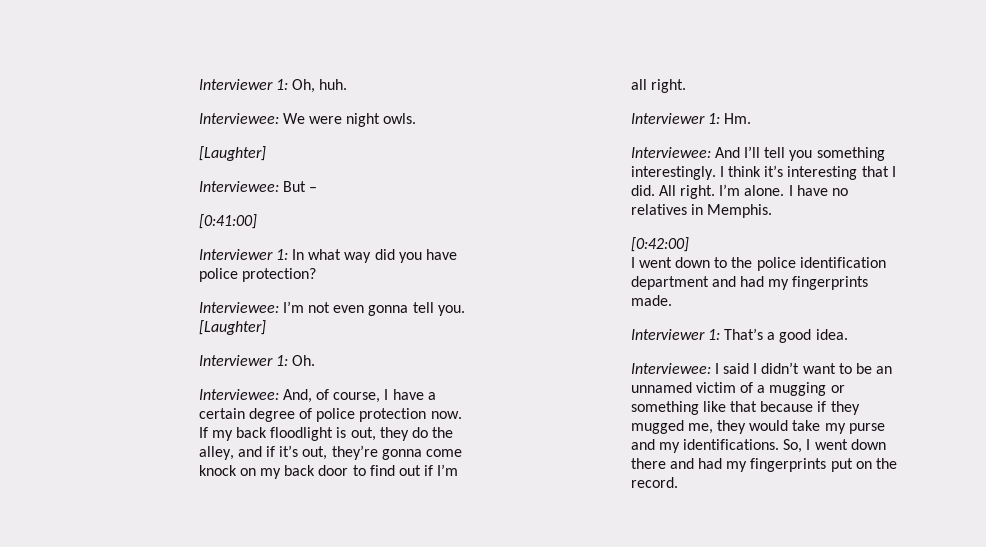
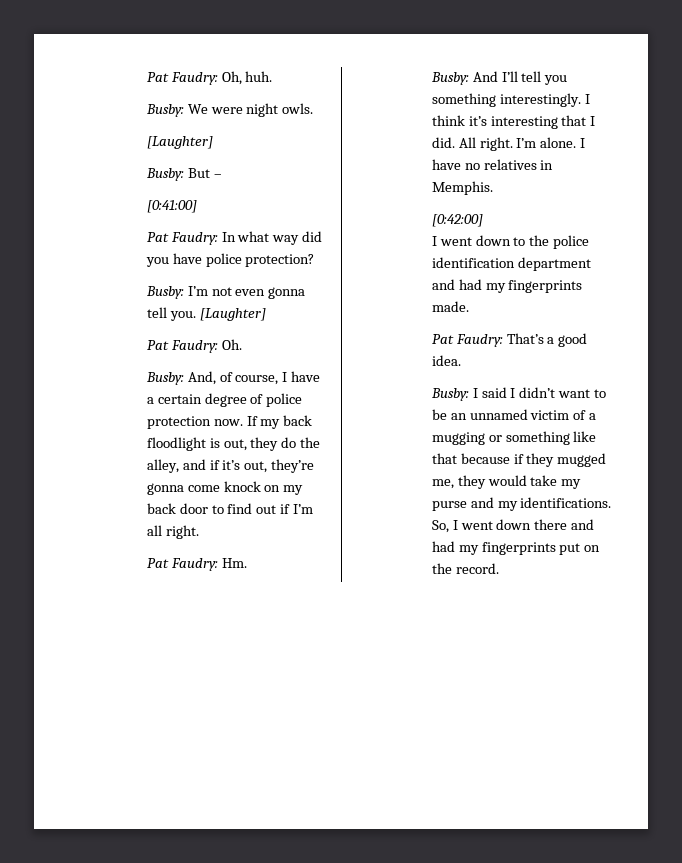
- Interviewer 1: Oh, huh.
+ Pat Faudry: Oh, huh.
- Interviewee: We were night owls.
+ Busby: We were night owls.
- Interviewee: But –
+ Busby: But –
- Interviewer 1: In what way did you have police protection?
+ Pat Faudry: In what way did you have police protection?
- Interviewee: I’m not even gonna tell you.
+ Busby: I’m not even gonna tell you.
- Interviewer 1: Oh.
+ Pat Faudry: Oh.
- Interviewee: And, of course, I have a certain degree of police protection now.
+ Busby: And, of course, I have a certain degree of police protection now.
- Interviewer 1: Hm.
+ Pat Faudry: Hm.
- Interviewee: And I’ll tell you something interestingly.
+ Busby: And I’ll tell you something interestingly.
- Interviewer 1: That’s a good idea.
+ Pat Faudry: That’s a good idea.
- Interviewee: I said I didn’t want to be an unnamed victim of a mugging or something like that because if they mugged me, they would take my purse and my identifications.
+ Busby: I said I didn’t want to be an unnamed victim of a mugging or something like that because if they mugged me, they would take my purse and my identifications.

